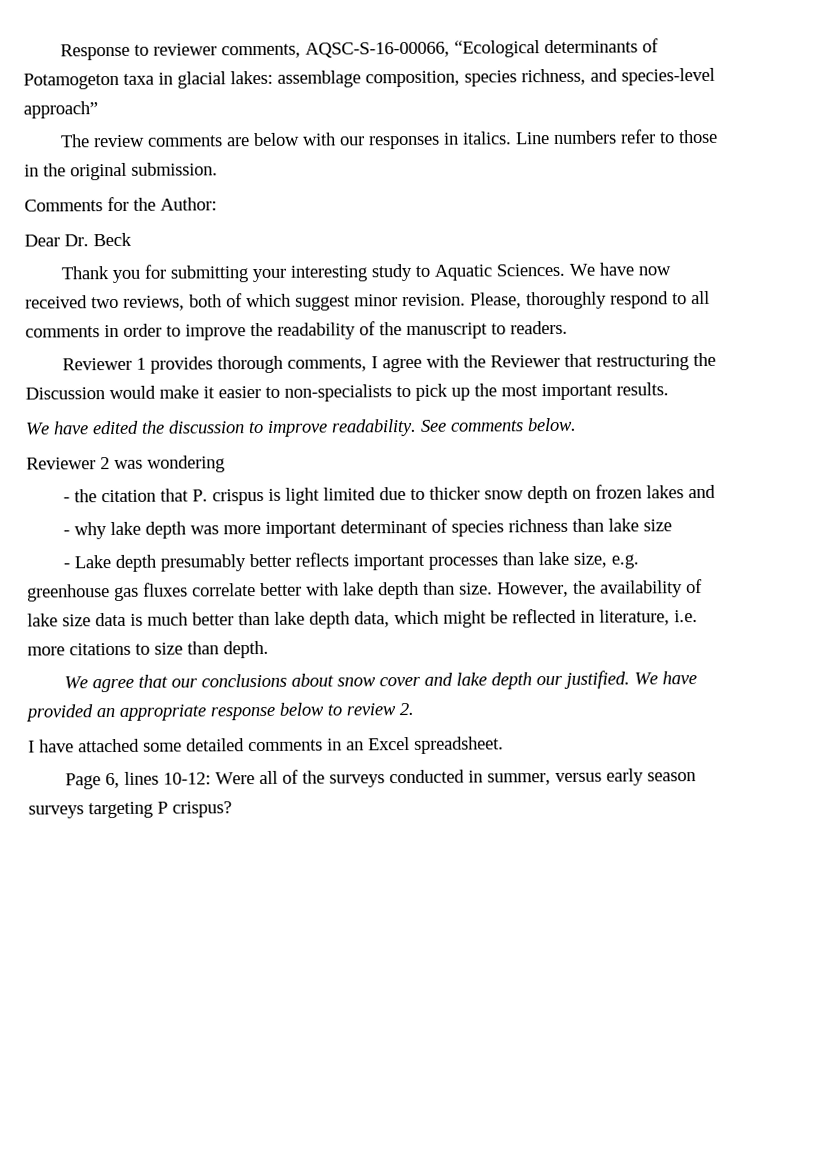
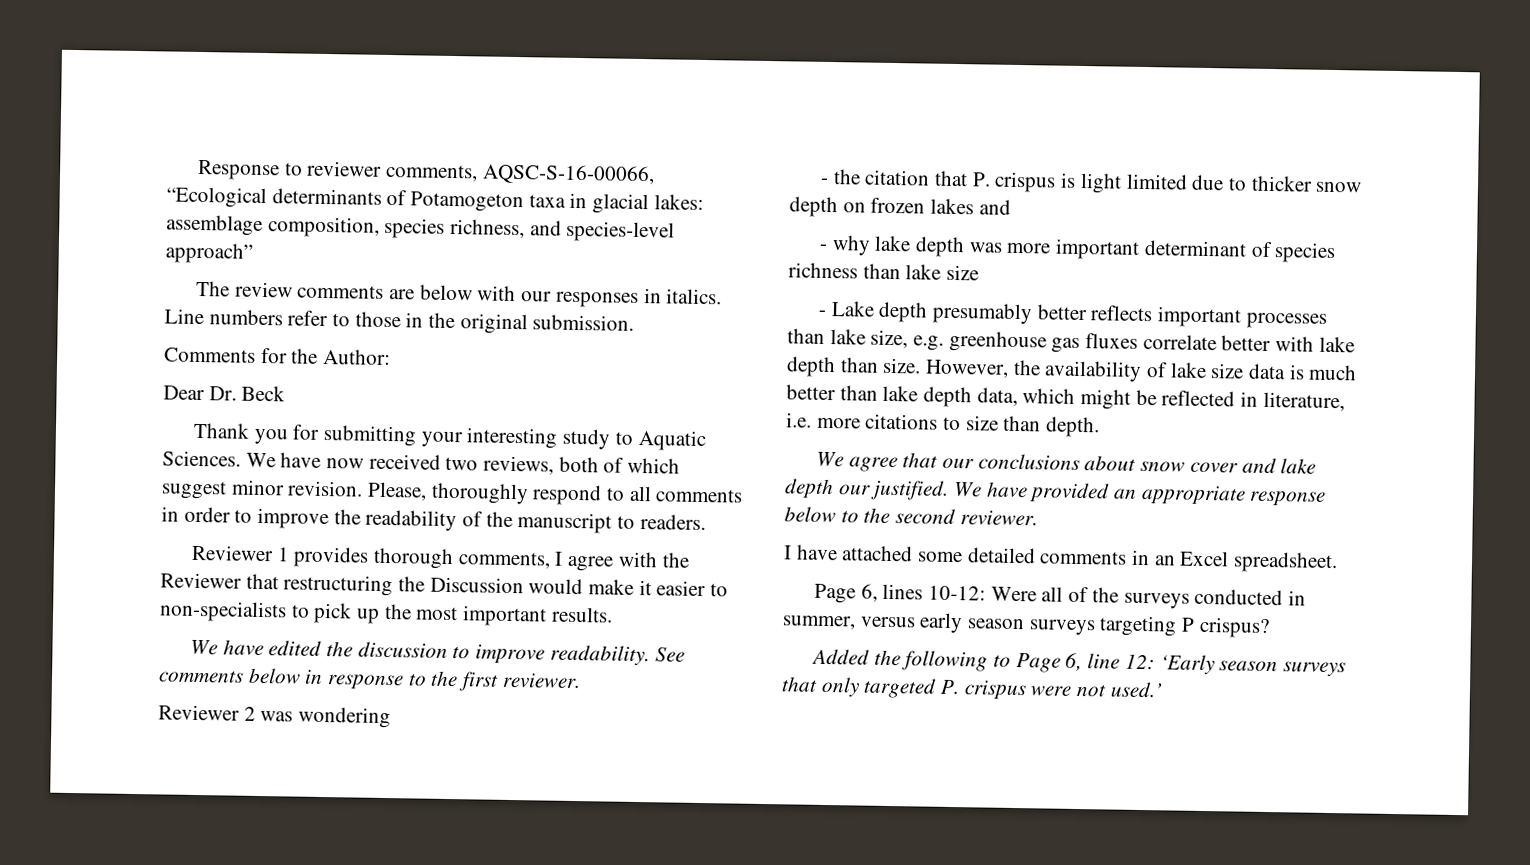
- See comments below.
+ See comments below in response to the first reviewer.
- We have provided an appropriate response below to review 2.
+ We have provided an appropriate response below to the second reviewer.
+ Added the following to Page 6, line 12: ‘Early season surveys that only targeted P. crispus were not used.’

